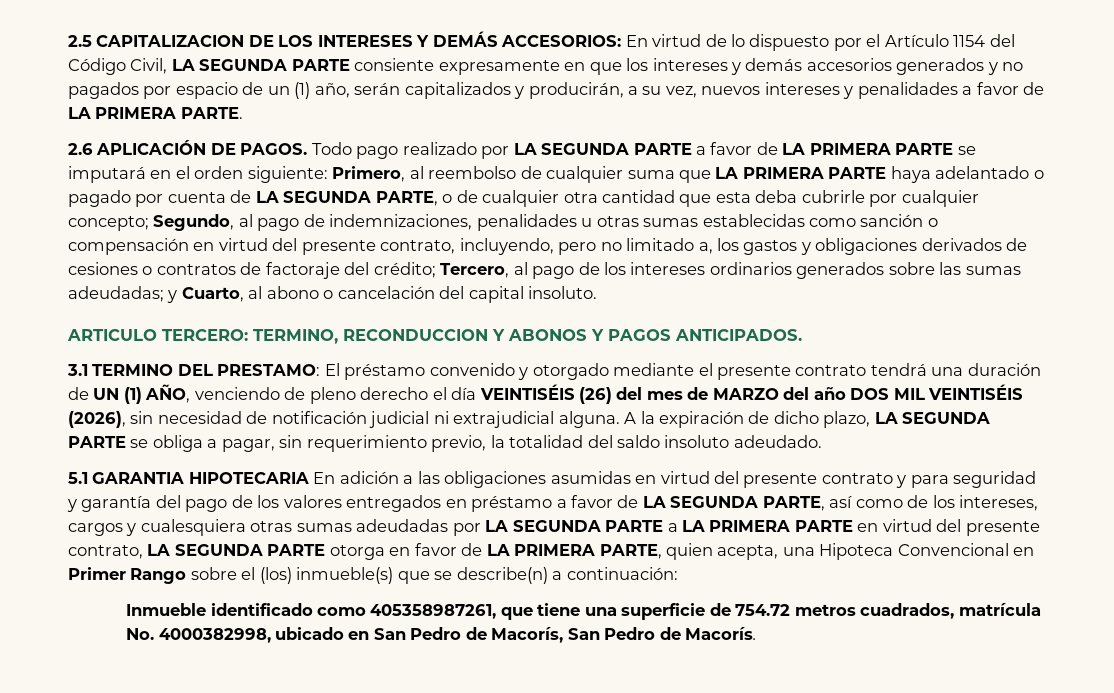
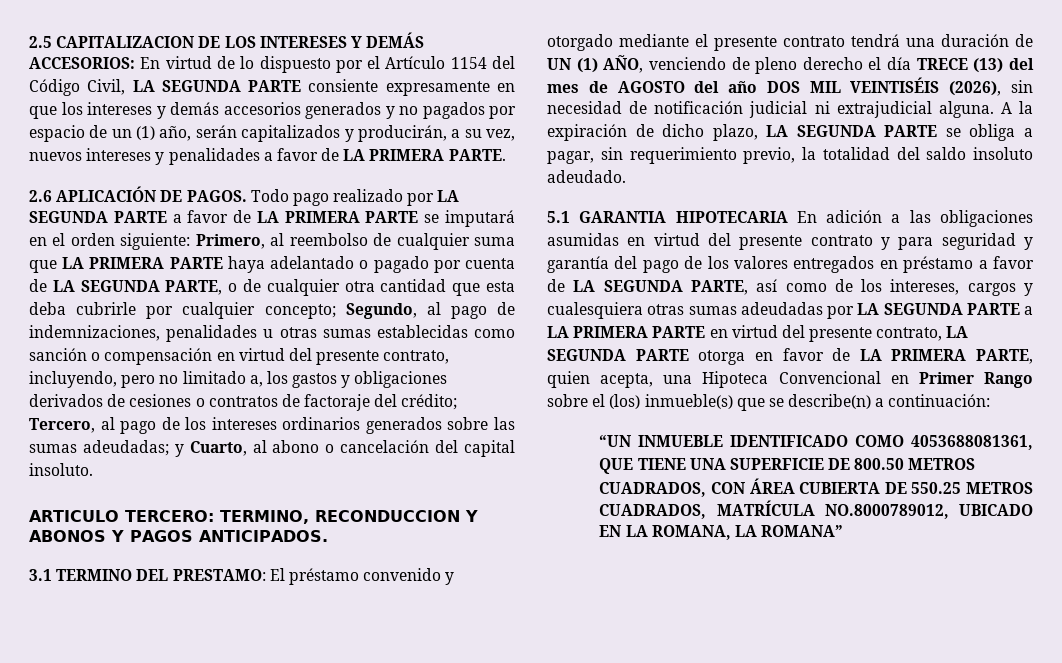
- 3.1 TERMINO DEL PRESTAMO: El préstamo convenido y otorgado mediante el presente contrato tendrá una duración de UN (1) AÑO, venciendo de pleno derecho el día VEINTISÉIS (26) del mes de MARZO del año DOS MIL VEINTISÉIS (2026), sin necesidad de notificación judicial ni extrajudicial alguna.
+ 3.1 TERMINO DEL PRESTAMO: El préstamo convenido y otorgado mediante el presente contrato tendrá una duración de UN (1) AÑO, venciendo de pleno derecho el día TRECE (13) del mes de AGOSTO del año DOS MIL VEINTISÉIS (2026), sin necesidad de notificación judicial ni extrajudicial alguna.
- Inmueble identificado como 405358987261, que tiene una superficie de 754.72 metros cuadrados, matrícula No. 4000382998, ubicado en San Pedro de Macorís, San Pedro de Macorís.
+ “UN INMUEBLE IDENTIFICADO COMO 4053688081361, QUE TIENE UNA SUPERFICIE DE 800.50 METROS CUADRADOS, CON ÁREA CUBIERTA DE 550.25 METROS CUADRADOS, MATRÍCULA NO.8000789012, UBICADO EN LA ROMANA, LA ROMANA”

